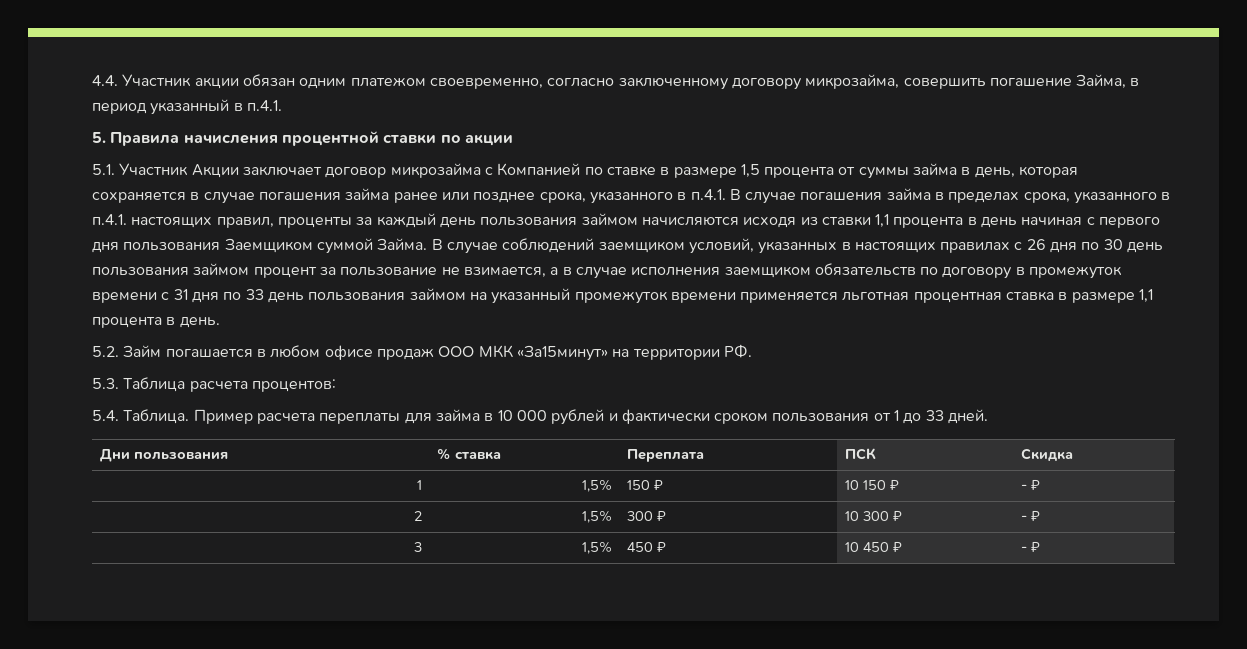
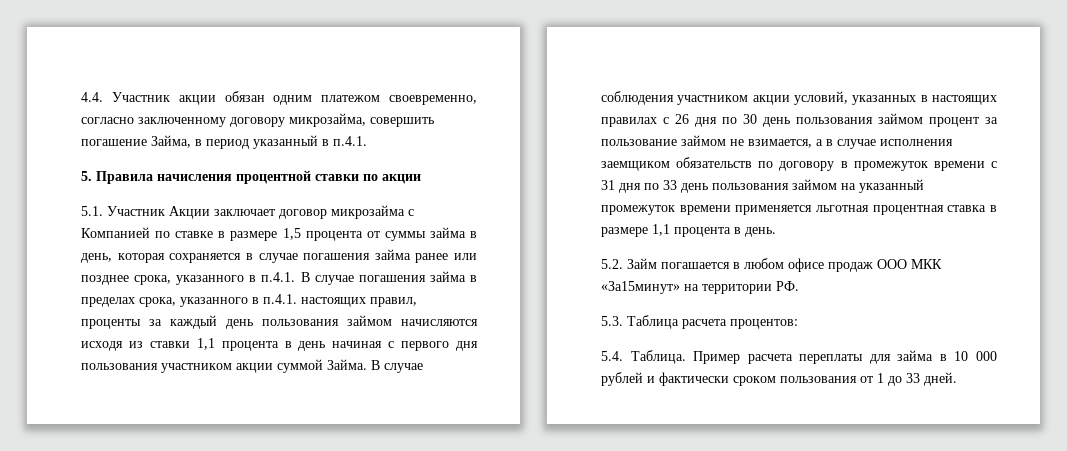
- 5.1. Участник Акции заключает договор микрозайма с Компанией по ставке в размере 1,5 процента от суммы займа в день, которая сохраняется в случае погашения займа ранее или позднее срока, указанного в п.4.1. В случае погашения займа в пределах срока, указанного в п.4.1. настоящих правил, проценты за каждый день пользования займом начисляются исходя из ставки 1,1 процента в день начиная с первого дня пользования Заемщиком суммой Займа.
+ 5.1. Участник Акции заключает договор микрозайма с Компанией по ставке в размере 1,5 процента от суммы займа в день, которая сохраняется в случае погашения займа ранее или позднее срока, указанного в п.4.1. В случае погашения займа в пределах срока, указанного в п.4.1. настоящих правил, проценты за каждый день пользования займом начисляются исходя из ставки 1,1 процента в день начиная с первого дня пользования участником акции суммой Займа.
- В случае соблюдений заемщиком условий, указанных в настоящих правилах с 26 дня по 30 день пользования займом процент за пользование не взимается, а в случае исполнения заемщиком обязательств по договору в промежуток времени с 31 дня по 33 день пользования займом на указанный промежуток времени применяется льготная процентная ставка в размере 1,1 процента в день.
+ В случае соблюдения участником акции условий, указанных в настоящих правилах с 26 дня по 30 день пользования займом процент за пользование займом не взимается, а в случае исполнения заемщиком обязательств по договору в промежуток времени с 31 дня по 33 день пользования займом на указанный промежуток времени применяется льготная процентная ставка в размере 1,1 процента в день.
- Дни пользования | % ставка | Переплата | ПСК | Скидка
- 1 | 1,5% | 150 ₽ | 10 150 ₽ | - ₽
- 2 | 1,5% | 300 ₽ | 10 300 ₽ | - ₽
- 3 | 1,5% | 450 ₽ | 10 450 ₽ | - ₽

